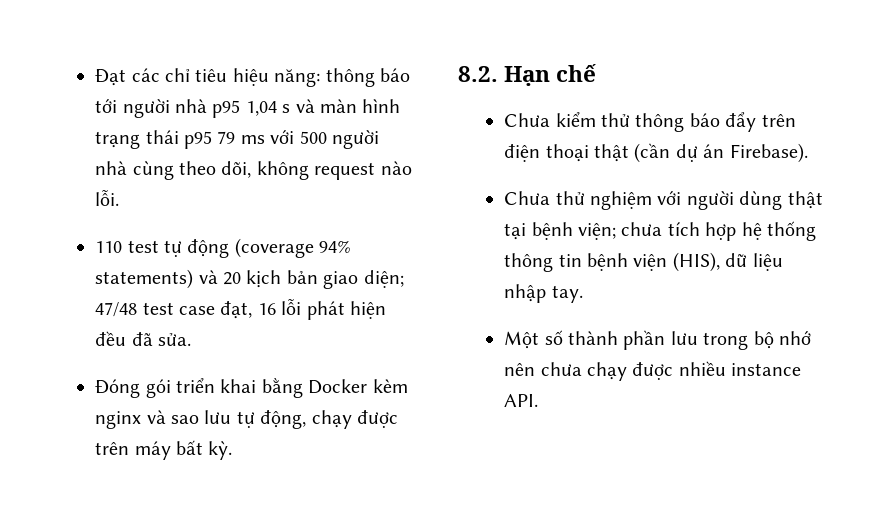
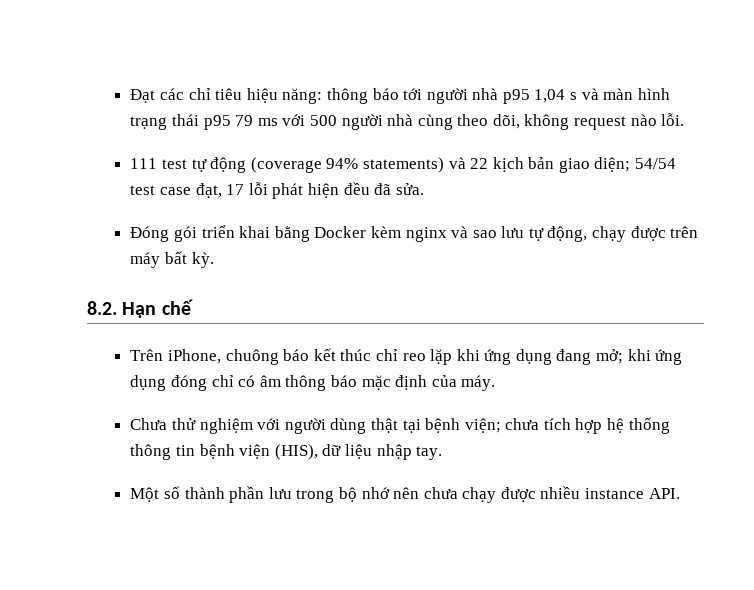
- 110 test tự động (coverage 94% statements) và 20 kịch bản giao diện; 47/48 test case đạt, 16 lỗi phát hiện đều đã sửa.
+ 111 test tự động (coverage 94% statements) và 22 kịch bản giao diện; 54/54 test case đạt, 17 lỗi phát hiện đều đã sửa.
- Chưa kiểm thử thông báo đẩy trên điện thoại thật (cần dự án Firebase).
+ Trên iPhone, chuông báo kết thúc chỉ reo lặp khi ứng dụng đang mở; khi ứng dụng đóng chỉ có âm thông báo mặc định của máy.

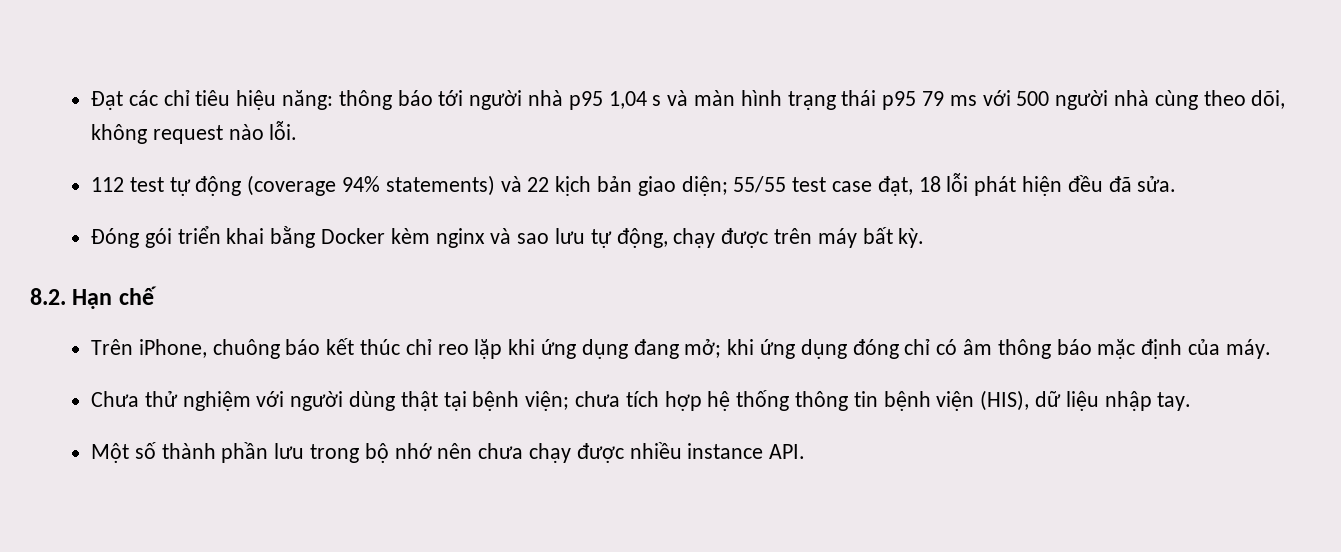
- 111 test tự động (coverage 94% statements) và 22 kịch bản giao diện; 54/54 test case đạt, 17 lỗi phát hiện đều đã sửa.
+ 112 test tự động (coverage 94% statements) và 22 kịch bản giao diện; 55/55 test case đạt, 18 lỗi phát hiện đều đã sửa.

